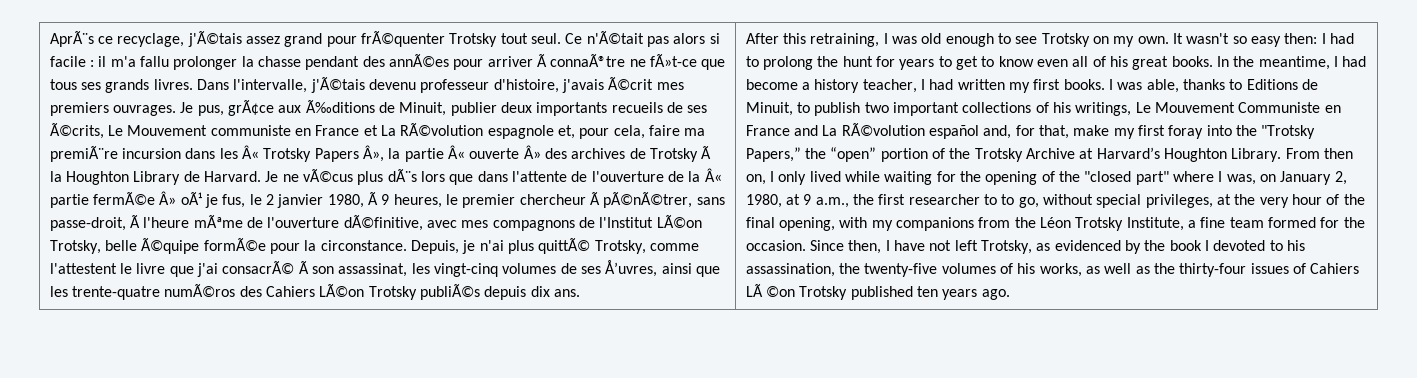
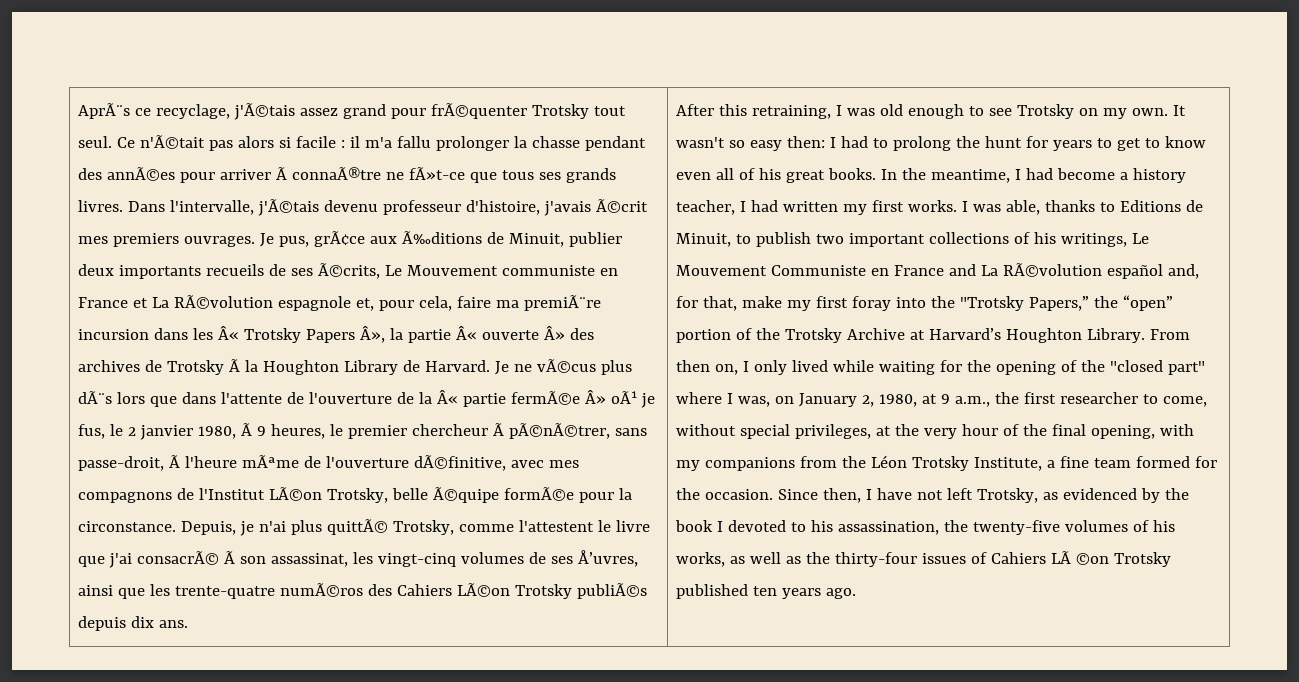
- In the meantime, I had become a history teacher, I had written my first books.
+ In the meantime, I had become a history teacher, I had written my first works.
- From then on, I only lived while waiting for the opening of the "closed part" where I was, on January 2, 1980, at 9 a.m., the first researcher to to go, without special privileges, at the very hour of the final opening, with my companions from the Léon Trotsky Institute, a fine team formed for the occasion.
+ From then on, I only lived while waiting for the opening of the "closed part" where I was, on January 2, 1980, at 9 a.m., the first researcher to come, without special privileges, at the very hour of the final opening, with my companions from the Léon Trotsky Institute, a fine team formed for the occasion.

